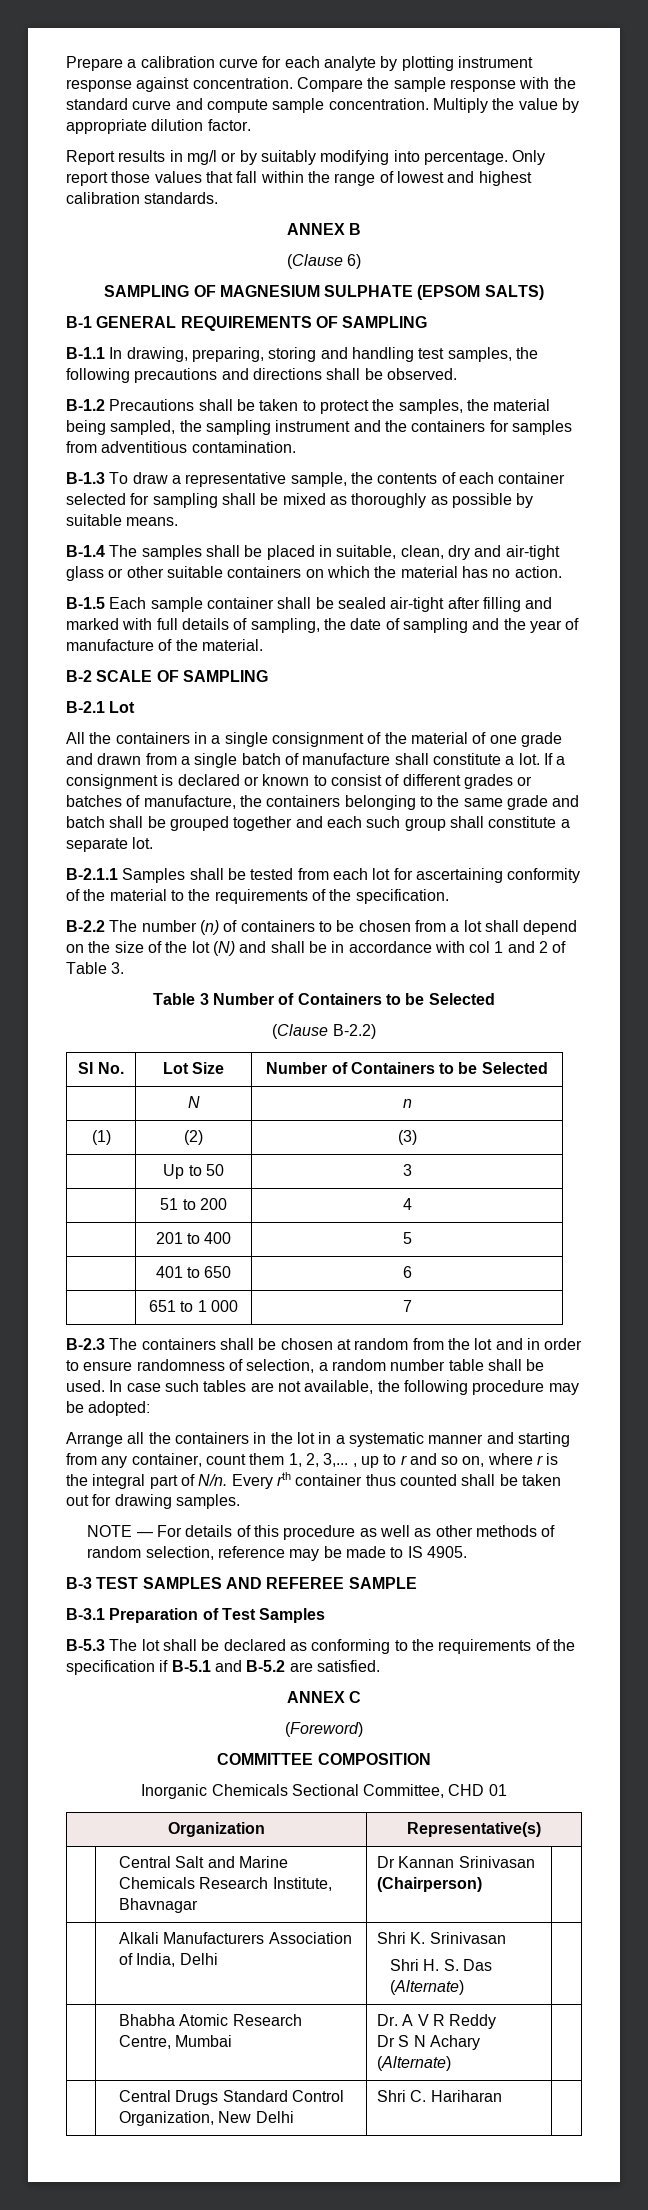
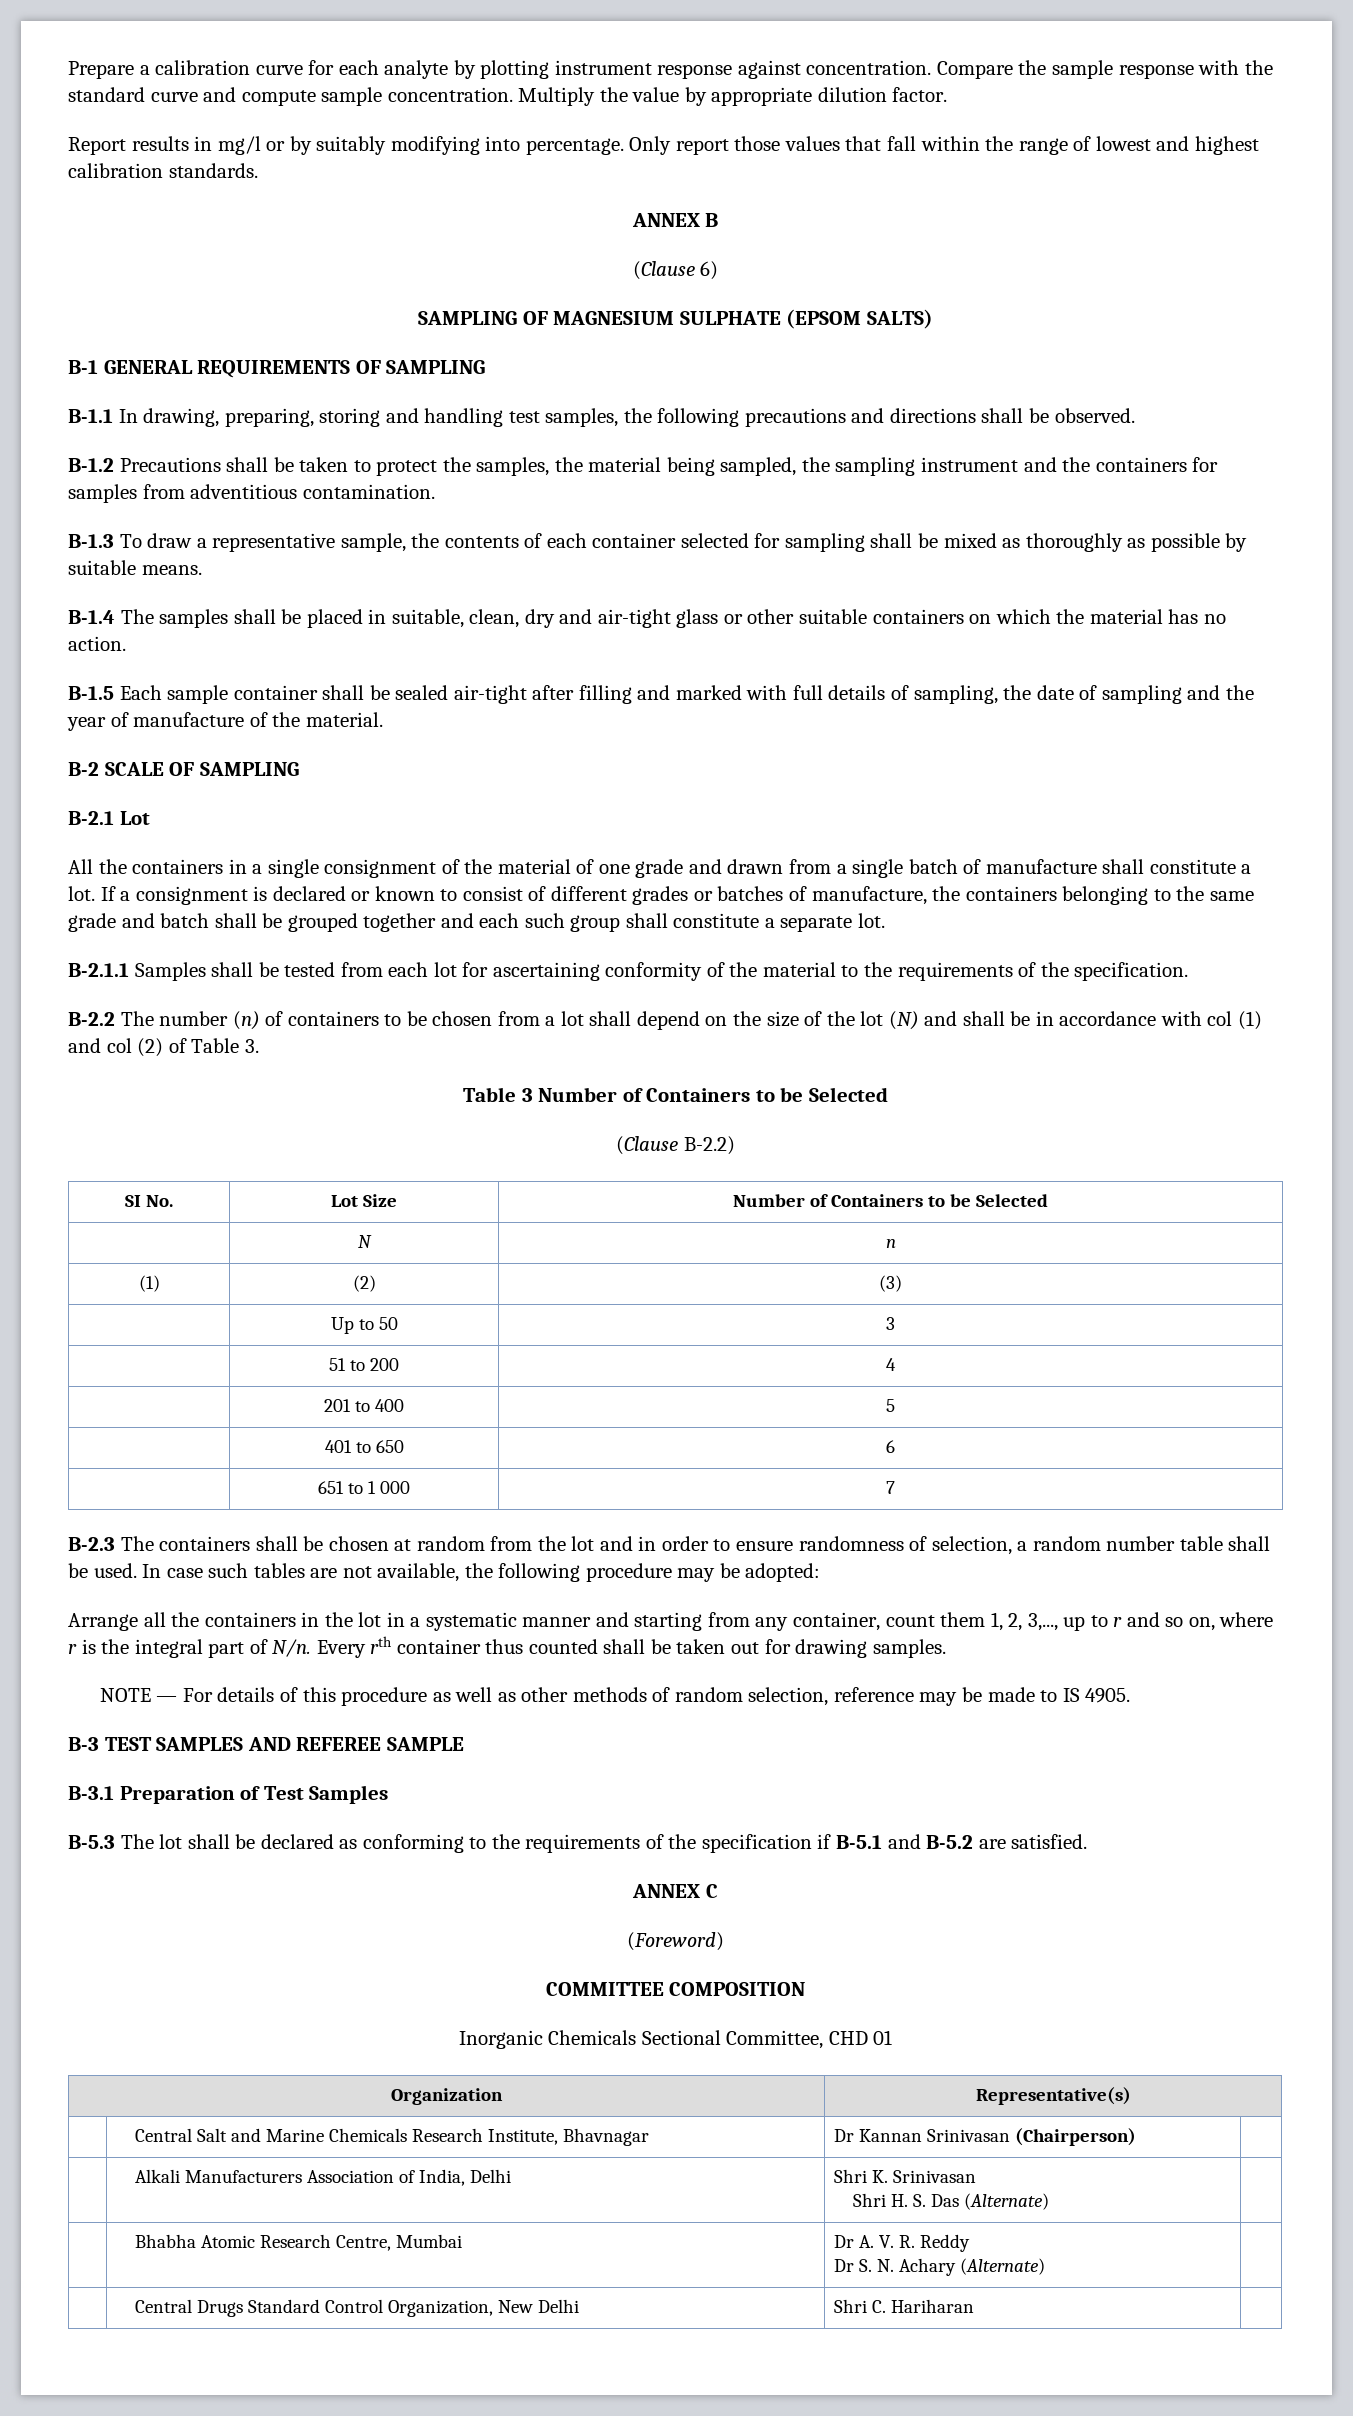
- B-2.2 The number (n) of containers to be chosen from a lot shall depend on the size of the lot (N) and shall be in accordance with col 1 and 2 of Table 3.
+ B-2.2 The number (n) of containers to be chosen from a lot shall depend on the size of the lot (N) and shall be in accordance with col (1) and col (2) of Table 3.
- Arrange all the containers in the lot in a systematic manner and starting from any container, count them 1, 2, 3,... , up to r and so on, where r is the integral part of N/n. Every rth container thus counted shall be taken out for drawing samples.
+ Arrange all the containers in the lot in a systematic manner and starting from any container, count them 1, 2, 3,..., up to r and so on, where r is the integral part of N/n. Every rth container thus counted shall be taken out for drawing samples.
- | Bhabha Atomic Research Centre, Mumbai | Dr. A V R Reddy
- Dr S N Achary (Alternate) |
+ | Bhabha Atomic Research Centre, Mumbai | Dr A. V. R. Reddy
+ Dr S. N. Achary (Alternate) |

